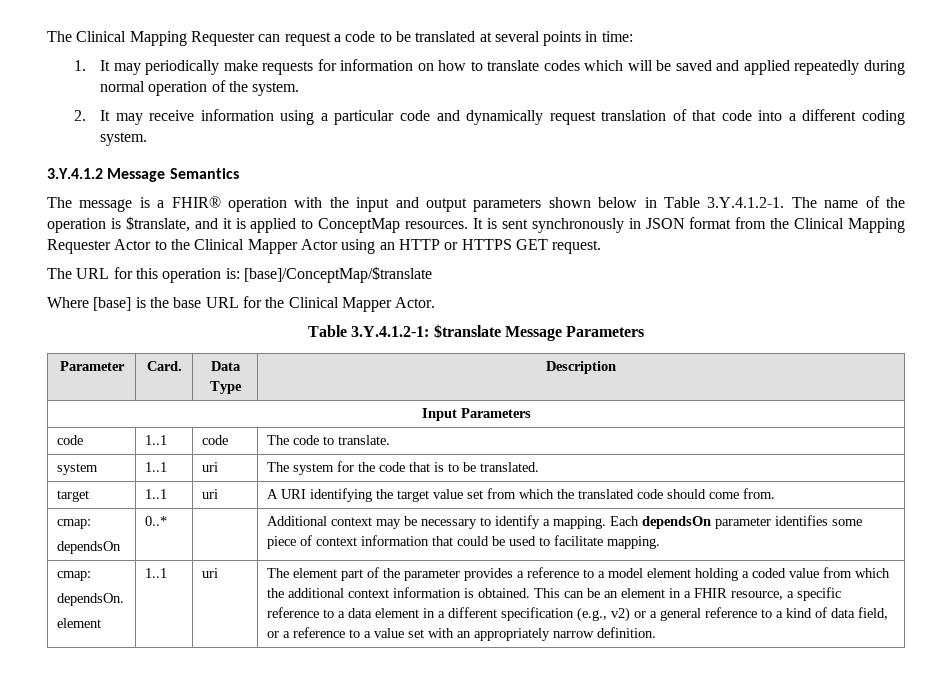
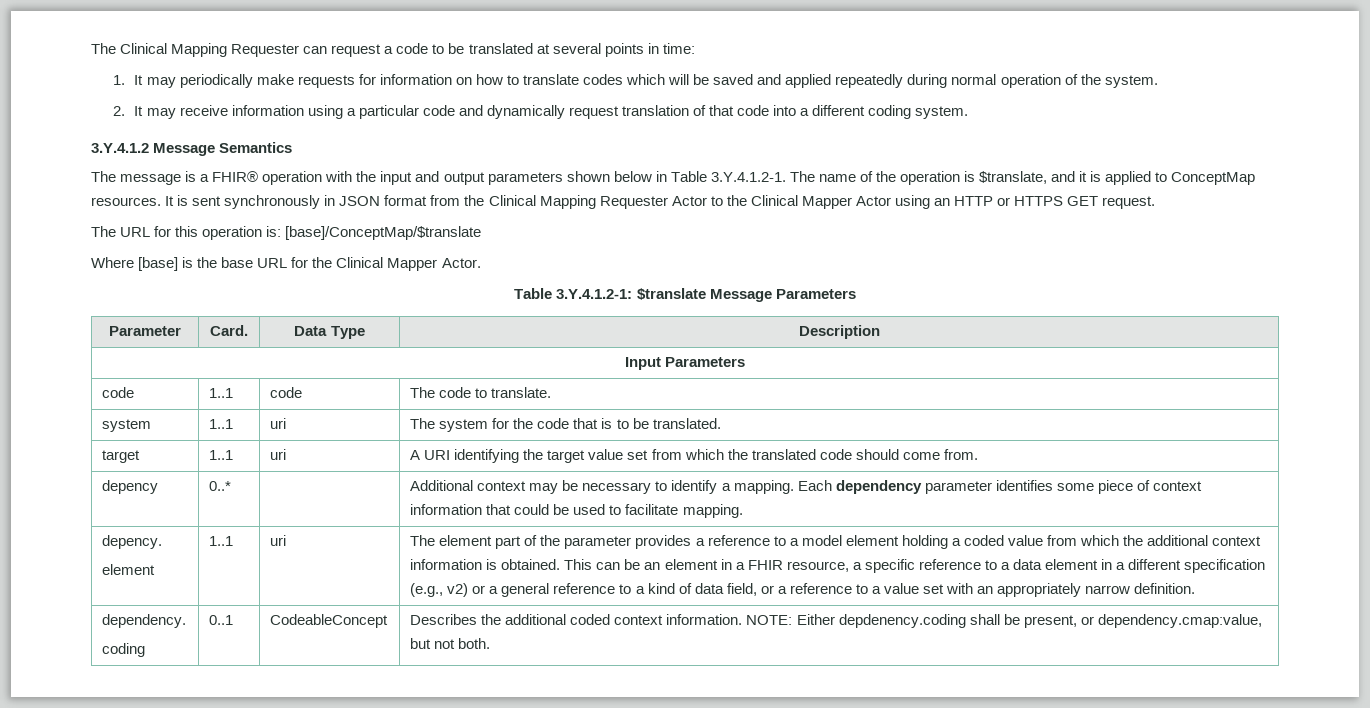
  target | 1..1 | uri | A URI identifying the target value set from which the translated code should come from.
- cmap:
- dependsOn | 0..* | | Additional context may be necessary to identify a mapping. Each dependsOn parameter identifies some piece of context information that could be used to facilitate mapping.
- cmap:
- dependsOn.
+ depency | 0..* | | Additional context may be necessary to identify a mapping. Each dependency parameter identifies some piece of context information that could be used to facilitate mapping.
+ depency.
+ dependency.
+ coding | 0..1 | CodeableConcept | Describes the additional coded context information. NOTE: Either depdenency.coding shall be present, or dependency.cmap:value, but not both.

